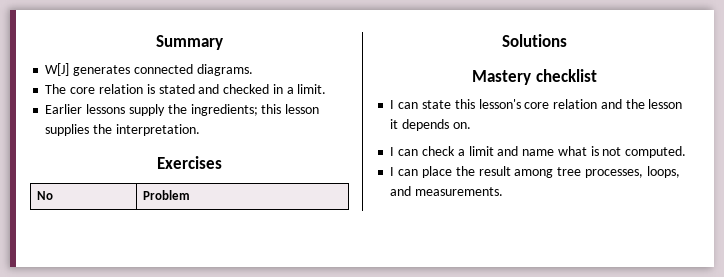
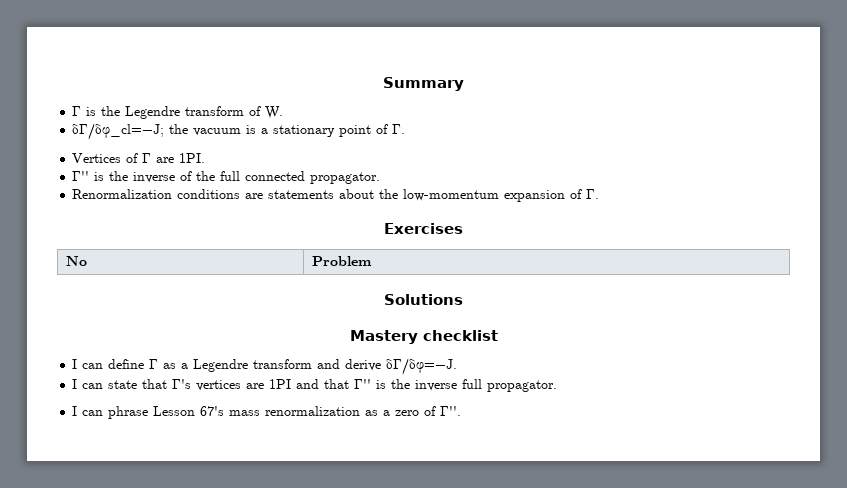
- W[J] generates connected diagrams.
- The core relation is stated and checked in a limit.
- Earlier lessons supply the ingredients; this lesson supplies the interpretation.
+ Γ is the Legendre transform of W.
+ δΓ/δφ_cl=−J; the vacuum is a stationary point of Γ.
+ Vertices of Γ are 1PI.
+ Γ'' is the inverse of the full connected propagator.
+ Renormalization conditions are statements about the low-momentum expansion of Γ.
- I can state this lesson's core relation and the lesson it depends on.
- I can check a limit and name what is not computed.
- I can place the result among tree processes, loops, and measurements.
+ I can define Γ as a Legendre transform and derive δΓ/δφ=−J.
+ I can state that Γ's vertices are 1PI and that Γ'' is the inverse full propagator.
+ I can phrase Lesson 67's mass renormalization as a zero of Γ''.

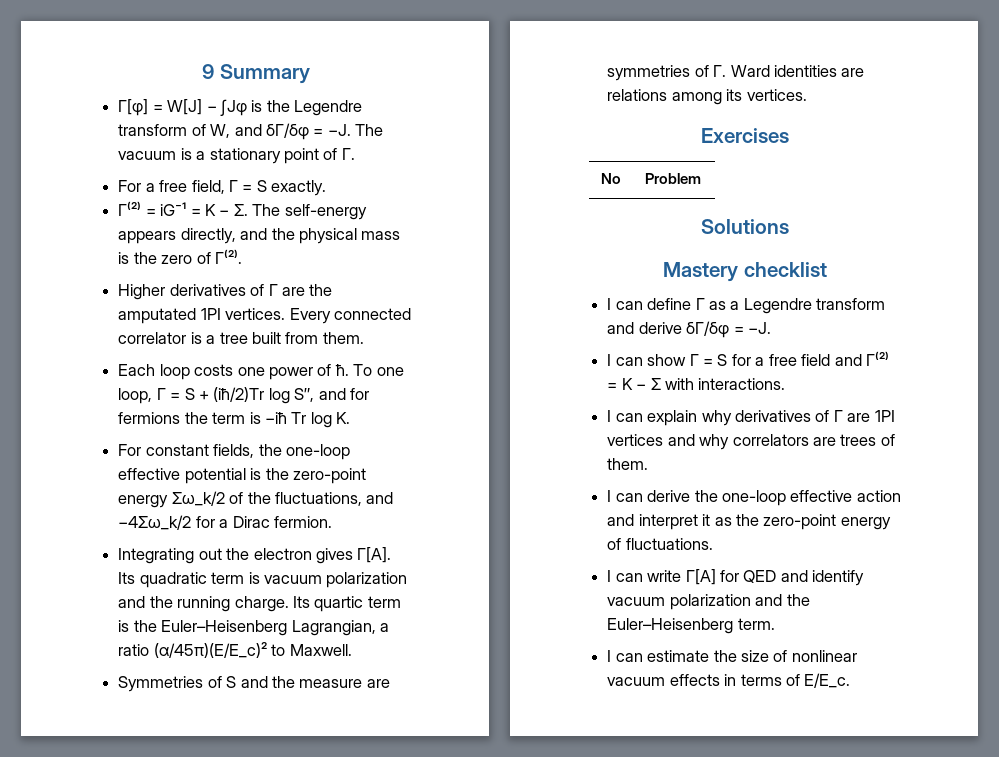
- Summary
+ 9 Summary
- Γ is the Legendre transform of W.
- δΓ/δφ_cl=−J; the vacuum is a stationary point of Γ.
+ Γ[φ] = W[J] − ∫Jφ is the Legendre transform of W, and δΓ/δφ = −J. The vacuum is a stationary point of Γ.
- Vertices of Γ are 1PI.
- Γ'' is the inverse of the full connected propagator.
- Renormalization conditions are statements about the low-momentum expansion of Γ.
+ For a free field, Γ = S exactly.
+ Γ⁽²⁾ = iG⁻¹ = K − Σ. The self-energy appears directly, and the physical mass is the zero of Γ⁽²⁾.
+ Higher derivatives of Γ are the amputated 1PI vertices. Every connected correlator is a tree built from them.
+ Each loop costs one power of ħ. To one loop, Γ = S + (iħ/2)Tr log S″, and for fermions the term is −iħ Tr log K.
+ For constant fields, the one-loop effective potential is the zero-point energy Σω_k/2 of the fluctuations, and −4Σω_k/2 for a Dirac fermion.
+ Integrating out the electron gives Γ[A]. Its quadratic term is vacuum polarization and the running charge. Its quartic term is the Euler–Heisenberg Lagrangian, a ratio (α/45π)(E/E_c)² to Maxwell.
+ Symmetries of S and the measure are symmetries of Γ. Ward identities are relations among its vertices.
- I can define Γ as a Legendre transform and derive δΓ/δφ=−J.
- I can state that Γ's vertices are 1PI and that Γ'' is the inverse full propagator.
- I can phrase Lesson 67's mass renormalization as a zero of Γ''.
+ I can define Γ as a Legendre transform and derive δΓ/δφ = −J.
+ I can show Γ = S for a free field and Γ⁽²⁾ = K − Σ with interactions.
+ I can explain why derivatives of Γ are 1PI vertices and why correlators are trees of them.
+ I can derive the one-loop effective action and interpret it as the zero-point energy of fluctuations.
+ I can write Γ[A] for QED and identify vacuum polarization and the Euler–Heisenberg term.
+ I can estimate the size of nonlinear vacuum effects in terms of E/E_c.

